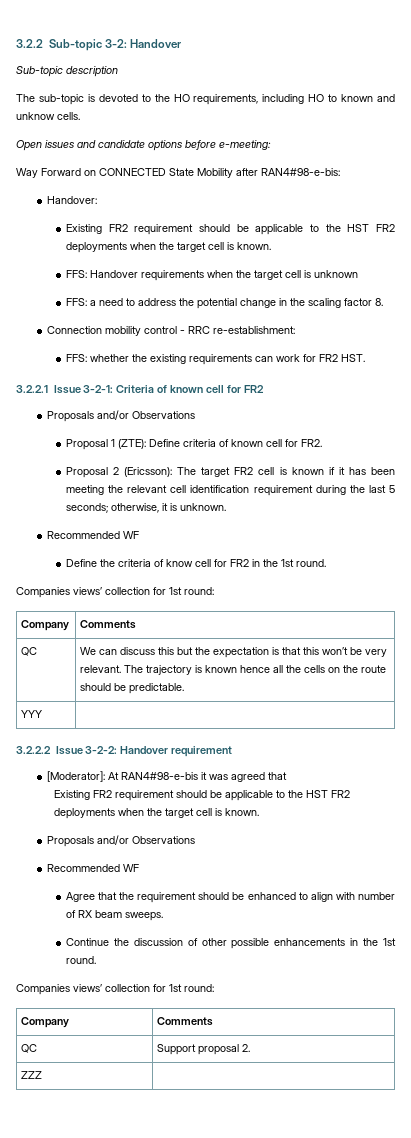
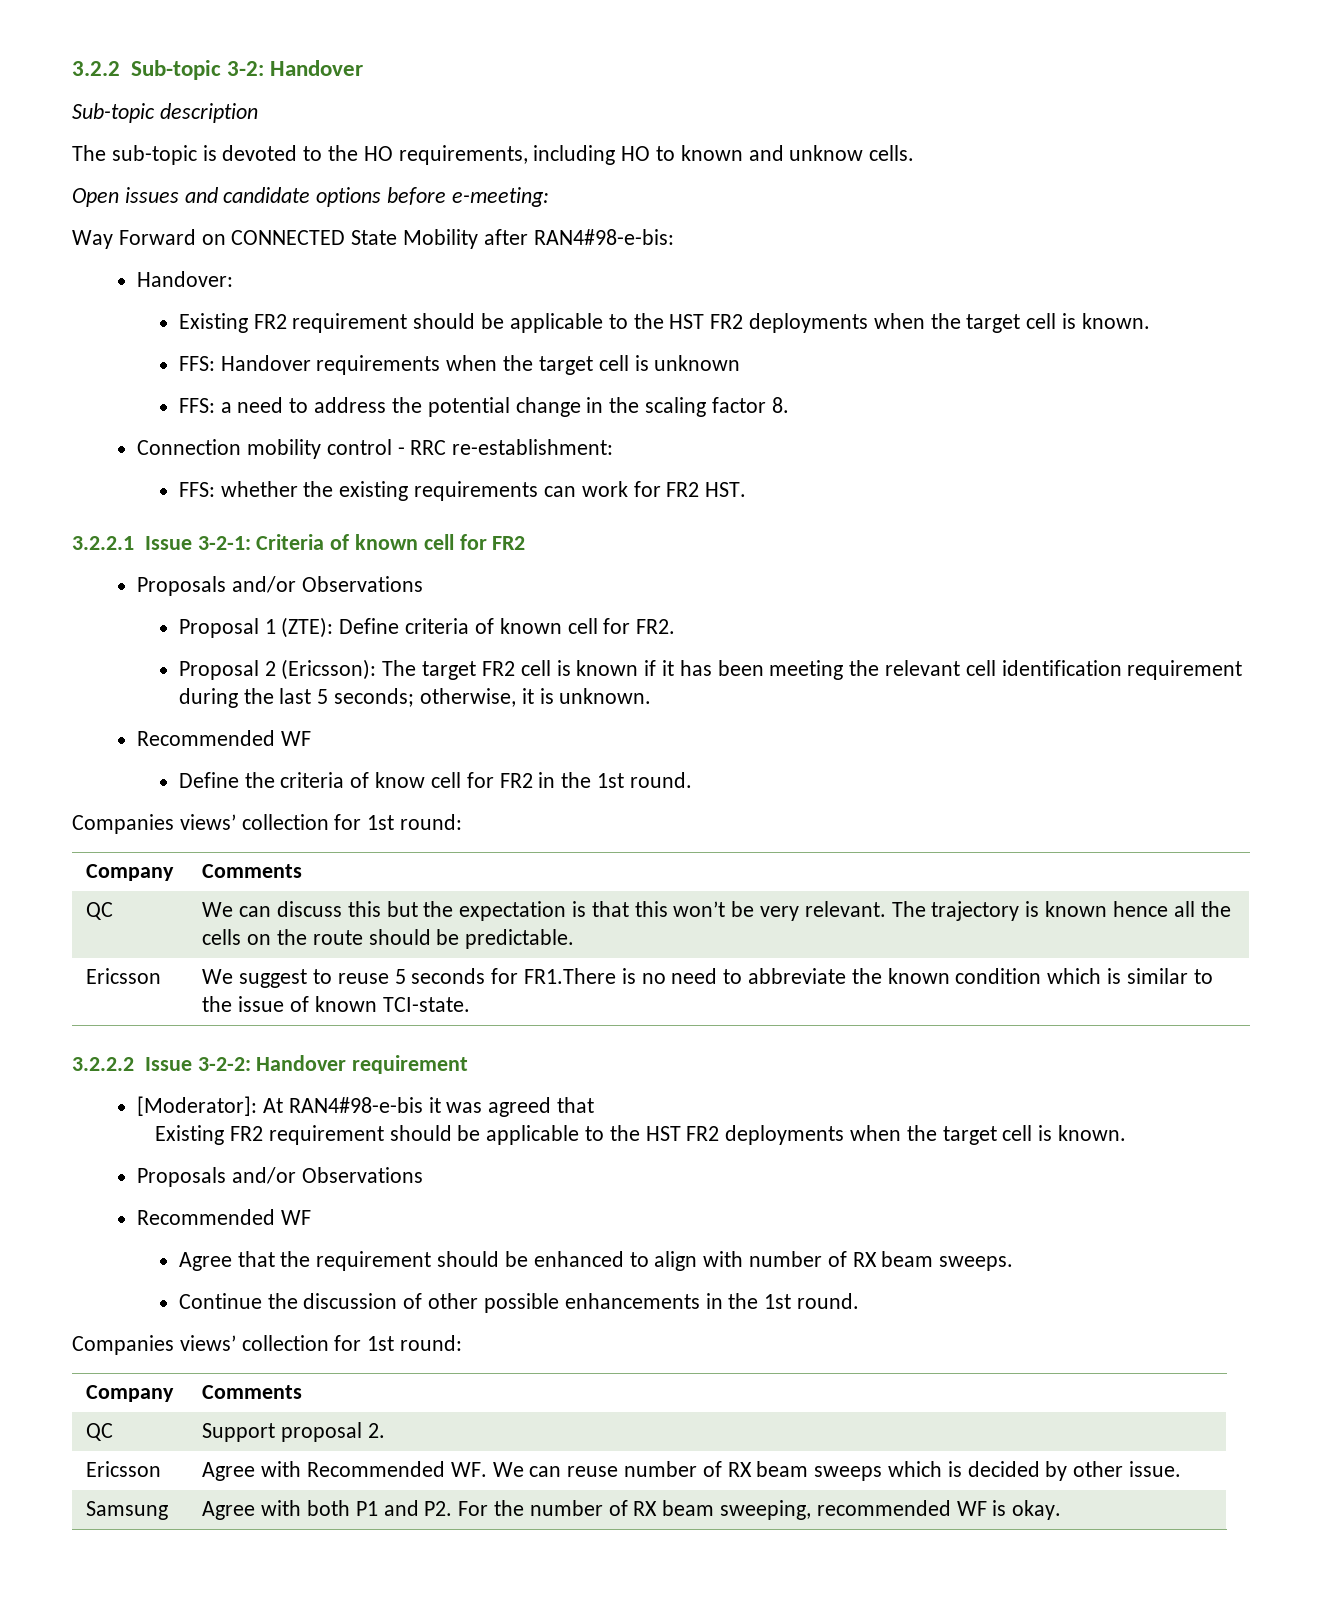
- YYY |
+ Ericsson | We suggest to reuse 5 seconds for FR1.There is no need to abbreviate the known condition which is similar to the issue of known TCI-state.
- ZZZ |
+ Ericsson | Agree with Recommended WF. We can reuse number of RX beam sweeps which is decided by other issue.
+ Samsung | Agree with both P1 and P2. For the number of RX beam sweeping, recommended WF is okay.

